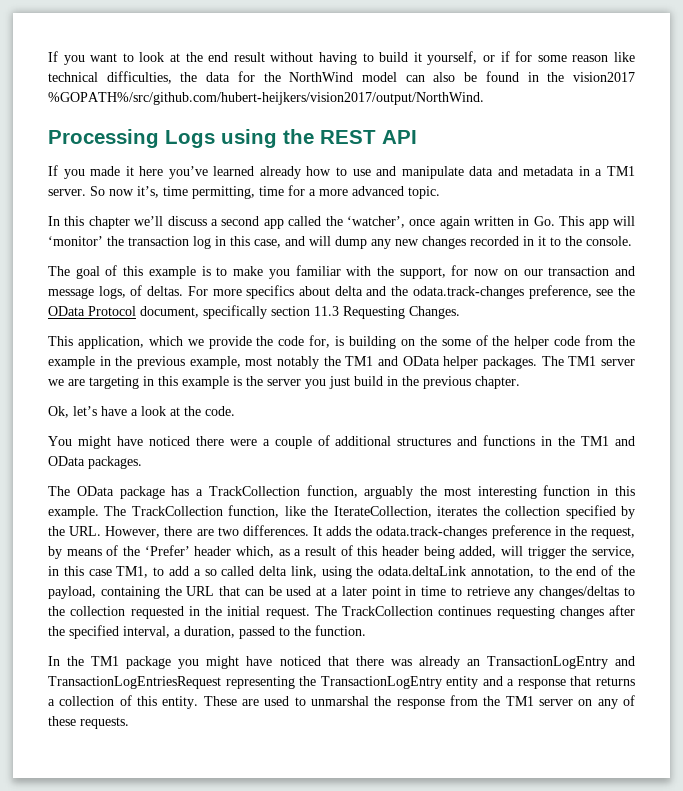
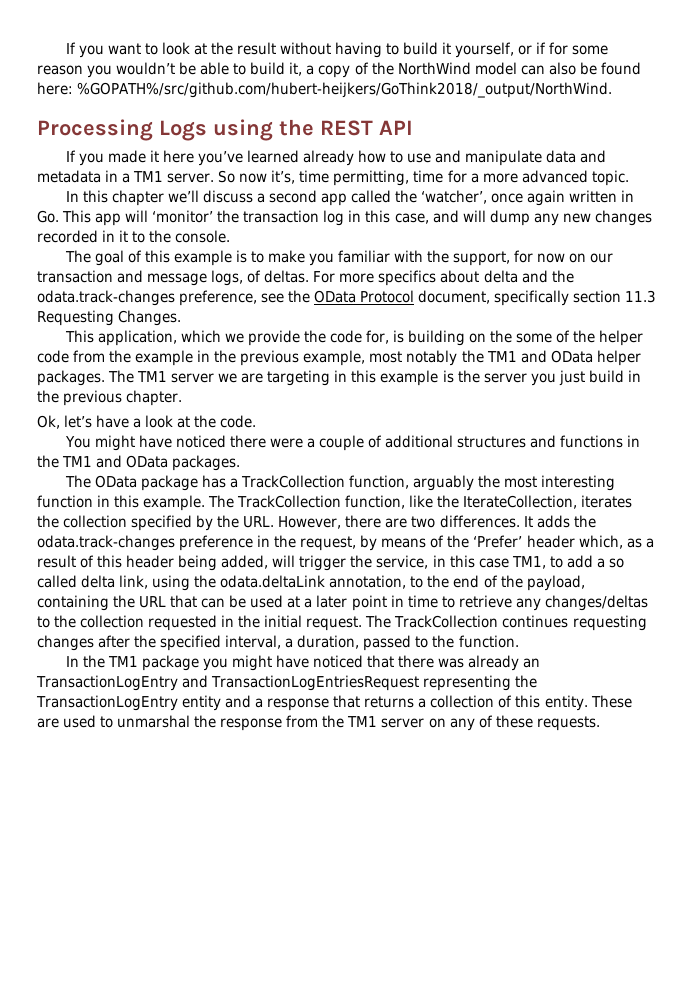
- If you want to look at the end result without having to build it yourself, or if for some reason like technical difficulties, the data for the NorthWind model can also be found in the vision2017 %GOPATH%/src/github.com/hubert-heijkers/vision2017/output/NorthWind.
+ If you want to look at the result without having to build it yourself, or if for some reason you wouldn’t be able to build it, a copy of the NorthWind model can also be found here: %GOPATH%/src/github.com/hubert-heijkers/GoThink2018/_output/NorthWind.

